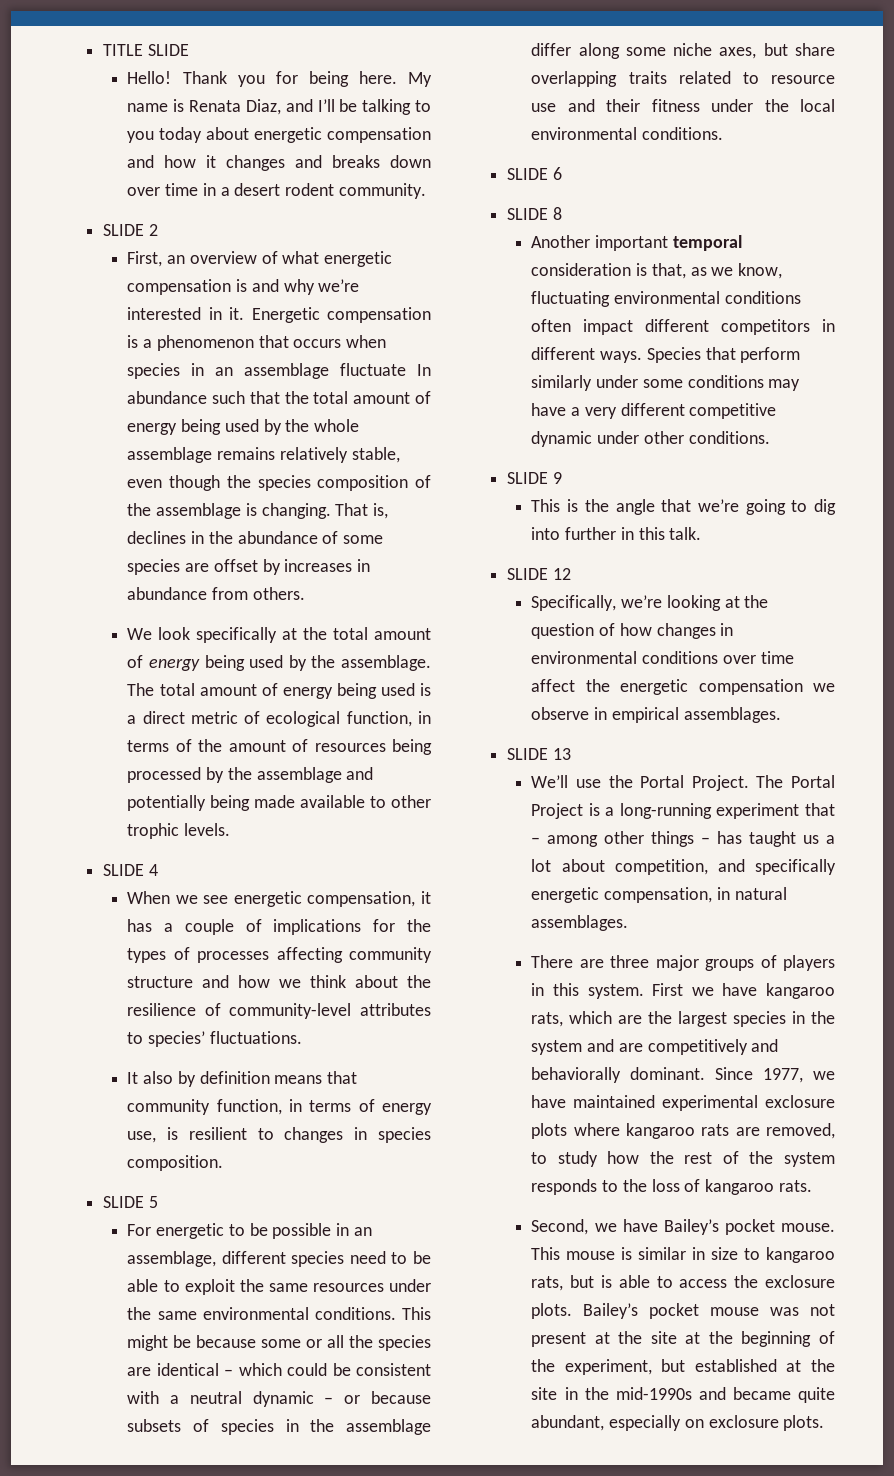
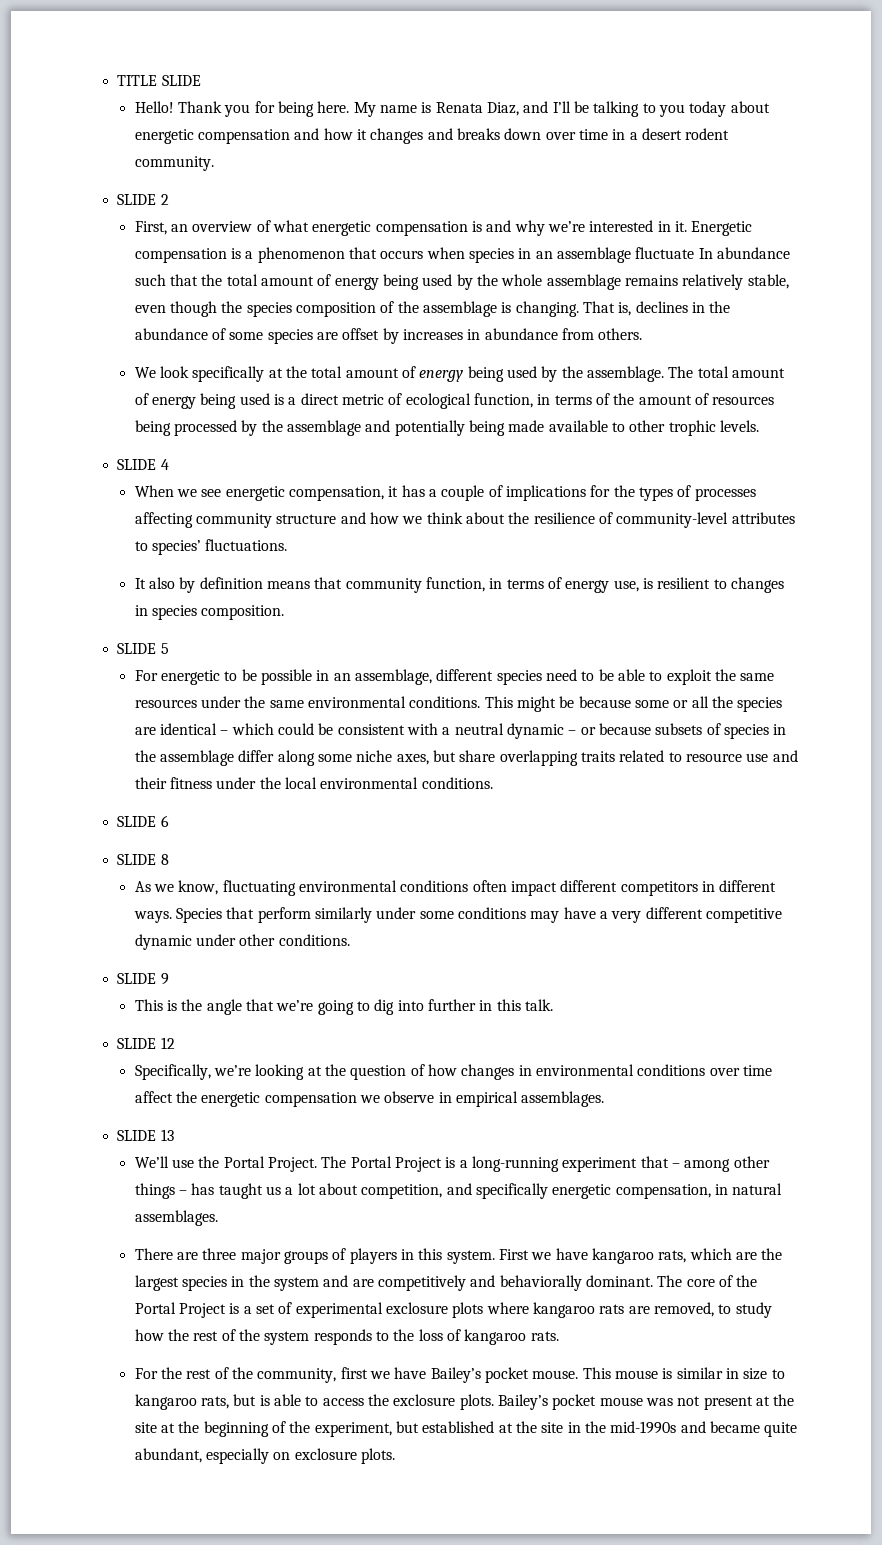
- Another important temporal consideration is that, as we know, fluctuating environmental conditions often impact different competitors in different ways.
+ As we know, fluctuating environmental conditions often impact different competitors in different ways.
- Since 1977, we have maintained experimental exclosure plots where kangaroo rats are removed, to study how the rest of the system responds to the loss of kangaroo rats.
+ The core of the Portal Project is a set of experimental exclosure plots where kangaroo rats are removed, to study how the rest of the system responds to the loss of kangaroo rats.
- Second, we have Bailey’s pocket mouse.
+ For the rest of the community, first we have Bailey’s pocket mouse.

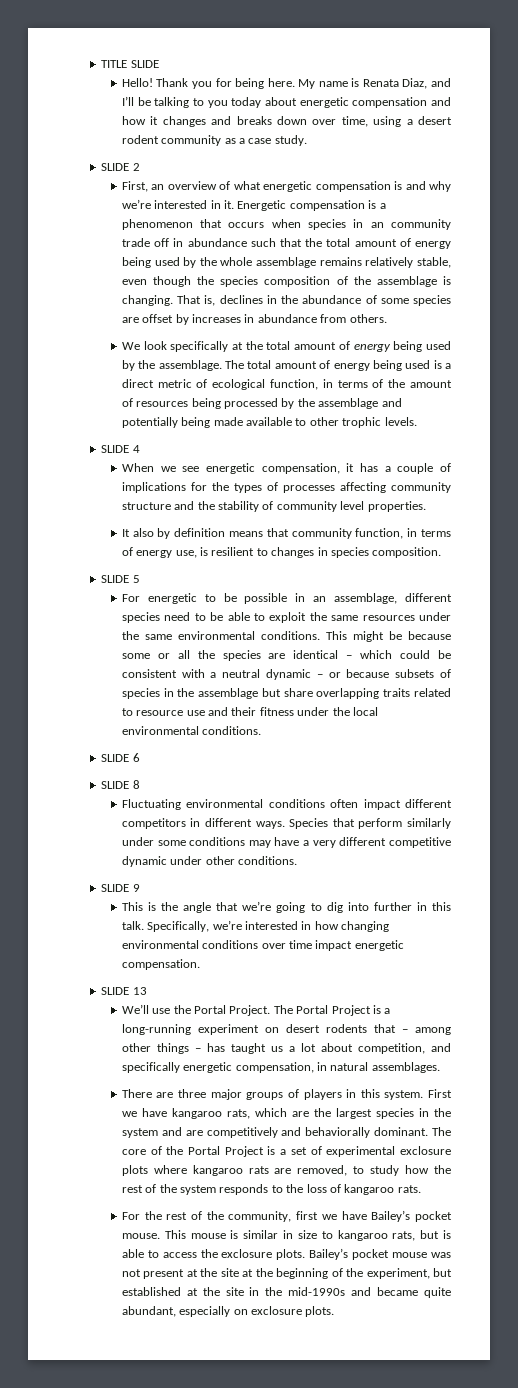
- My name is Renata Diaz, and I’ll be talking to you today about energetic compensation and how it changes and breaks down over time in a desert rodent community.
+ My name is Renata Diaz, and I’ll be talking to you today about energetic compensation and how it changes and breaks down over time, using a desert rodent community as a case study.
- Energetic compensation is a phenomenon that occurs when species in an assemblage fluctuate In abundance such that the total amount of energy being used by the whole assemblage remains relatively stable, even though the species composition of the assemblage is changing.
+ Energetic compensation is a phenomenon that occurs when species in an community trade off in abundance such that the total amount of energy being used by the whole assemblage remains relatively stable, even though the species composition of the assemblage is changing.
- When we see energetic compensation, it has a couple of implications for the types of processes affecting community structure and how we think about the resilience of community-level attributes to species’ fluctuations.
+ When we see energetic compensation, it has a couple of implications for the types of processes affecting community structure and the stability of community level properties.
- This might be because some or all the species are identical – which could be consistent with a neutral dynamic – or because subsets of species in the assemblage differ along some niche axes, but share overlapping traits related to resource use and their fitness under the local environmental conditions.
+ This might be because some or all the species are identical – which could be consistent with a neutral dynamic – or because subsets of species in the assemblage but share overlapping traits related to resource use and their fitness under the local environmental conditions.
- As we know, fluctuating environmental conditions often impact different competitors in different ways.
+ Fluctuating environmental conditions often impact different competitors in different ways.
- This is the angle that we’re going to dig into further in this talk.
- SLIDE 12
- Specifically, we’re looking at the question of how changes in environmental conditions over time affect the energetic compensation we observe in empirical assemblages.
+ This is the angle that we’re going to dig into further in this talk. Specifically, we’re interested in how changing environmental conditions over time impact energetic compensation.
- The Portal Project is a long-running experiment that – among other things – has taught us a lot about competition, and specifically energetic compensation, in natural assemblages.
+ The Portal Project is a long-running experiment on desert rodents that – among other things – has taught us a lot about competition, and specifically energetic compensation, in natural assemblages.

